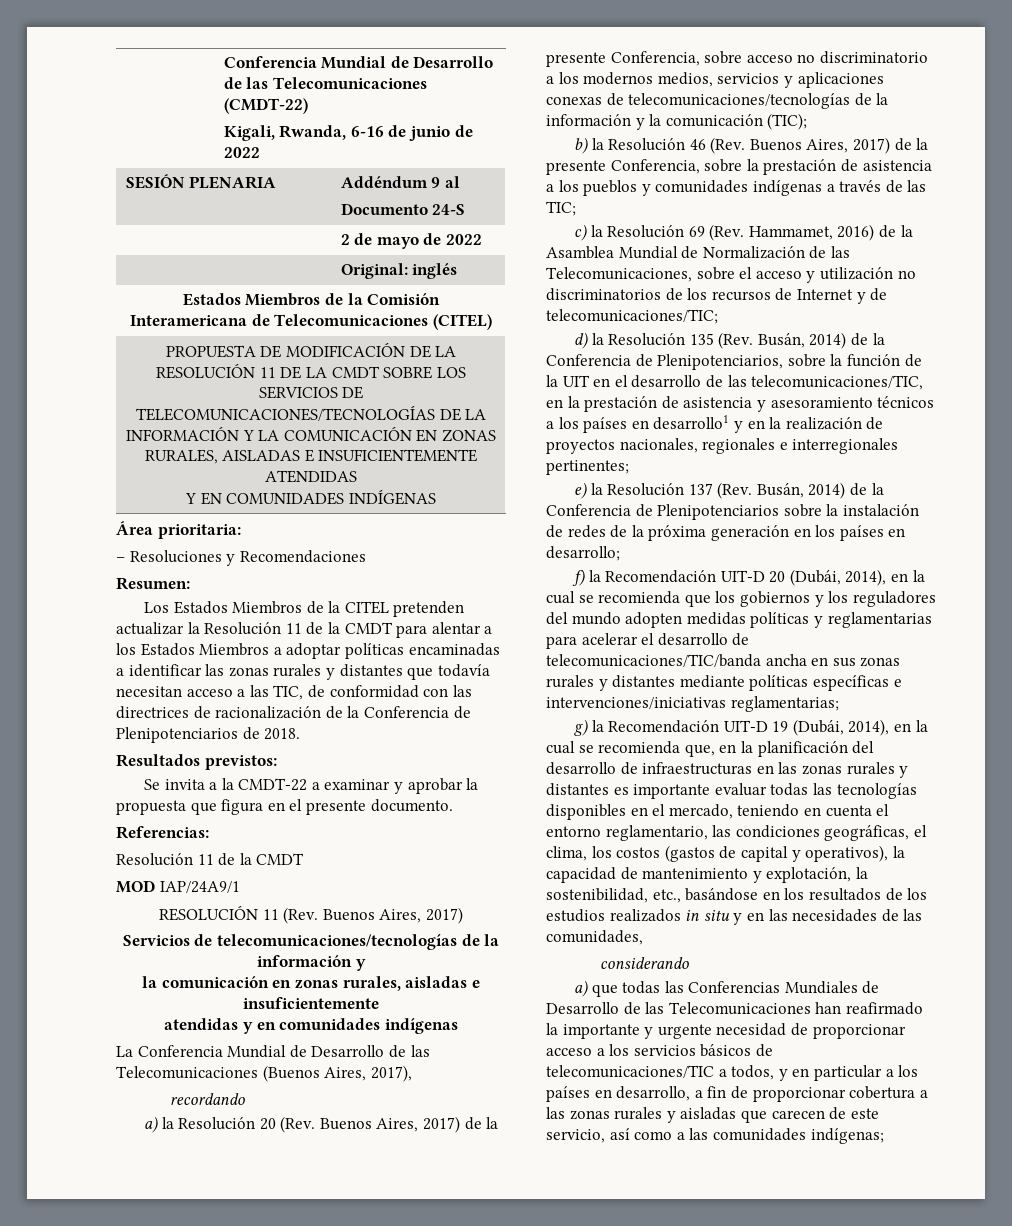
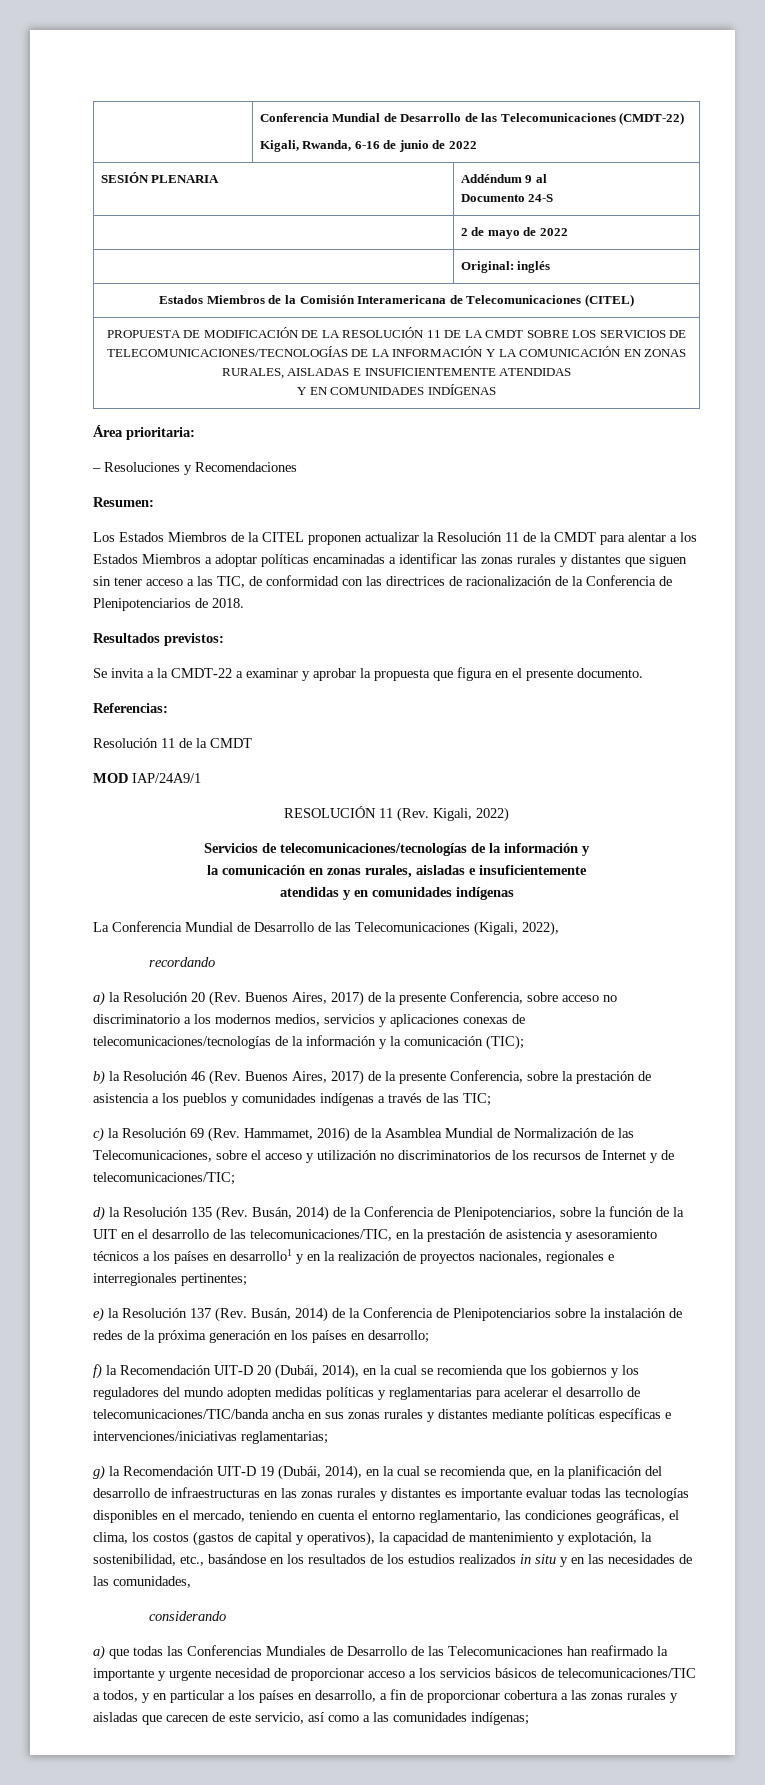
- Los Estados Miembros de la CITEL pretenden actualizar la Resolución 11 de la CMDT para alentar a los Estados Miembros a adoptar políticas encaminadas a identificar las zonas rurales y distantes que todavía necesitan acceso a las TIC, de conformidad con las directrices de racionalización de la Conferencia de Plenipotenciarios de 2018.
+ Los Estados Miembros de la CITEL proponen actualizar la Resolución 11 de la CMDT para alentar a los Estados Miembros a adoptar políticas encaminadas a identificar las zonas rurales y distantes que siguen sin tener acceso a las TIC, de conformidad con las directrices de racionalización de la Conferencia de Plenipotenciarios de 2018.
- RESOLUCIÓN 11 (Rev. Buenos Aires, 2017)
+ RESOLUCIÓN 11 (Rev. Kigali, 2022)
- La Conferencia Mundial de Desarrollo de las Telecomunicaciones (Buenos Aires, 2017),
+ La Conferencia Mundial de Desarrollo de las Telecomunicaciones (Kigali, 2022),

